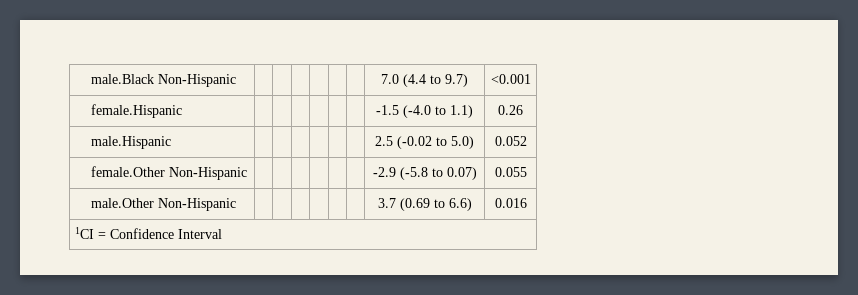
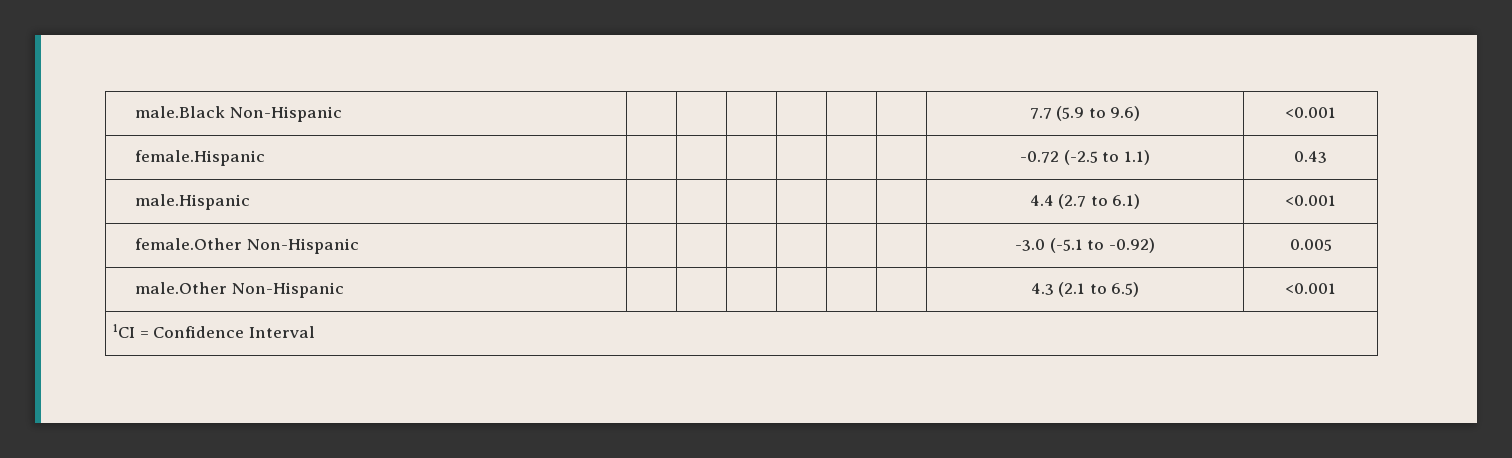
- male.Black Non-Hispanic | | | | | | | 7.0 (4.4 to 9.7) | <0.001
+ male.Black Non-Hispanic | | | | | | | 7.7 (5.9 to 9.6) | <0.001
- female.Hispanic | | | | | | | -1.5 (-4.0 to 1.1) | 0.26
+ female.Hispanic | | | | | | | -0.72 (-2.5 to 1.1) | 0.43
- male.Hispanic | | | | | | | 2.5 (-0.02 to 5.0) | 0.052
- female.Other Non-Hispanic | | | | | | | -2.9 (-5.8 to 0.07) | 0.055
- male.Other Non-Hispanic | | | | | | | 3.7 (0.69 to 6.6) | 0.016
+ male.Hispanic | | | | | | | 4.4 (2.7 to 6.1) | <0.001
+ female.Other Non-Hispanic | | | | | | | -3.0 (-5.1 to -0.92) | 0.005
+ male.Other Non-Hispanic | | | | | | | 4.3 (2.1 to 6.5) | <0.001

